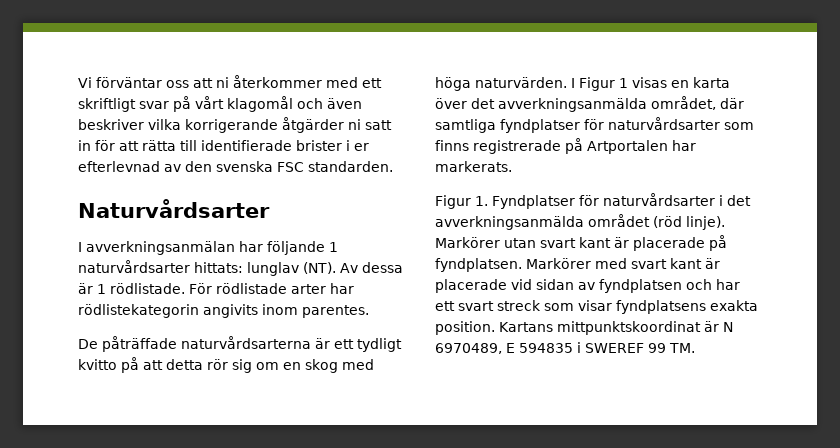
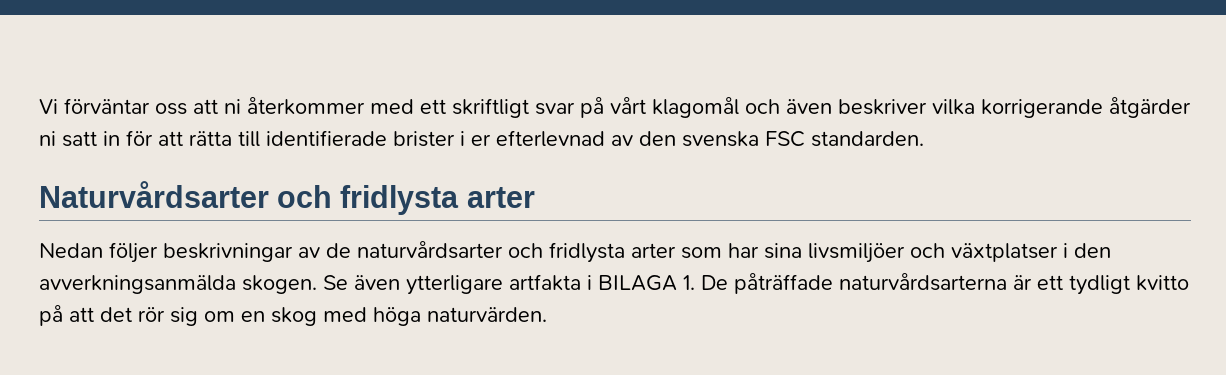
- Naturvårdsarter
- I avverkningsanmälan har följande 1 naturvårdsarter hittats: lunglav (NT). Av dessa är 1 rödlistade. För rödlistade arter har rödlistekategorin angivits inom parentes.
- De påträffade naturvårdsarterna är ett tydligt kvitto på att detta rör sig om en skog med höga naturvärden. I Figur 1 visas en karta över det avverkningsanmälda området, där samtliga fyndplatser för naturvårdsarter som finns registrerade på Artportalen har markerats.
- Figur 1. Fyndplatser för naturvårdsarter i det avverkningsanmälda området (röd linje). Markörer utan svart kant är placerade på fyndplatsen. Markörer med svart kant är placerade vid sidan av fyndplatsen och har ett svart streck som visar fyndplatsens exakta position. Kartans mittpunktskoordinat är N 6970489, E 594835 i SWEREF 99 TM.
+ Naturvårdsarter och fridlysta arter
+ Nedan följer beskrivningar av de naturvårdsarter och fridlysta arter som har sina livsmiljöer och växtplatser i den avverkningsanmälda skogen. Se även ytterligare artfakta i BILAGA 1. De påträffade naturvårdsarterna är ett tydligt kvitto på att det rör sig om en skog med höga naturvärden.

